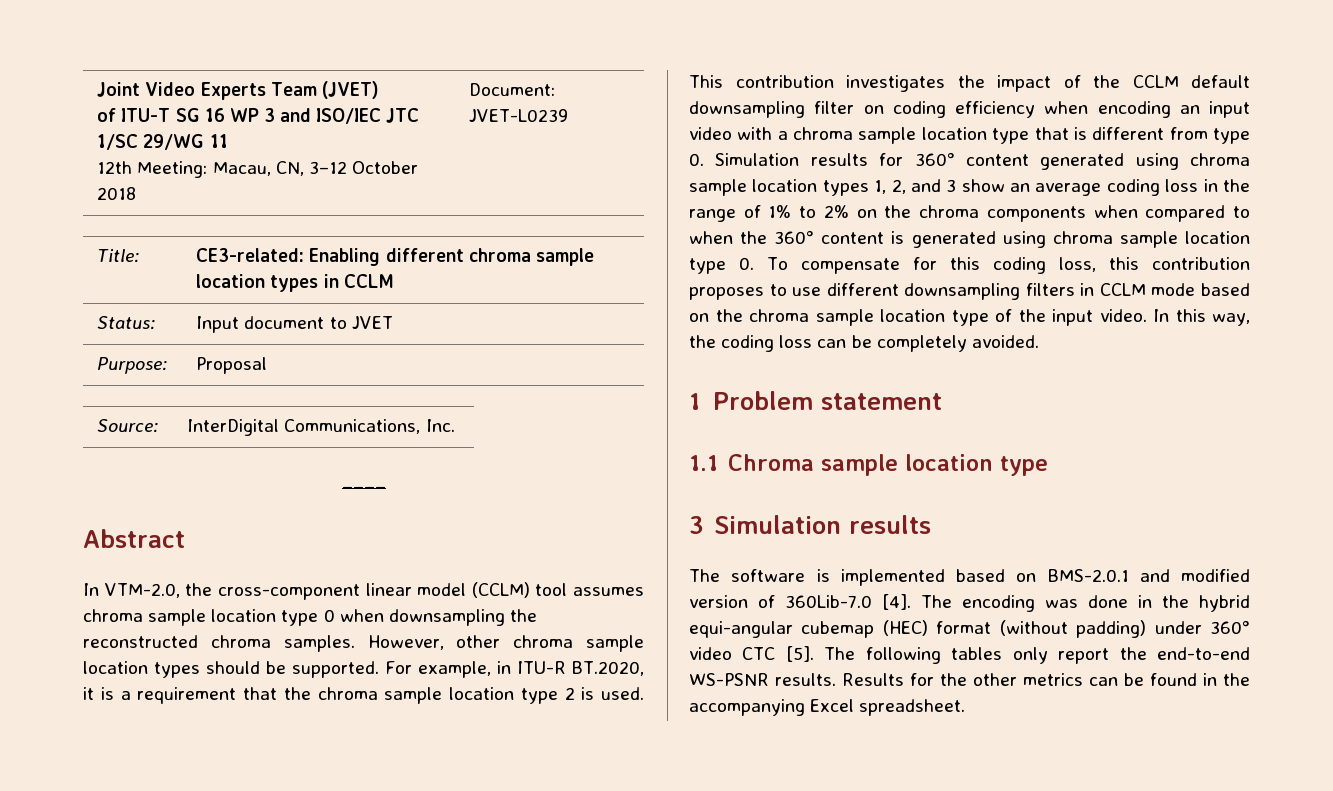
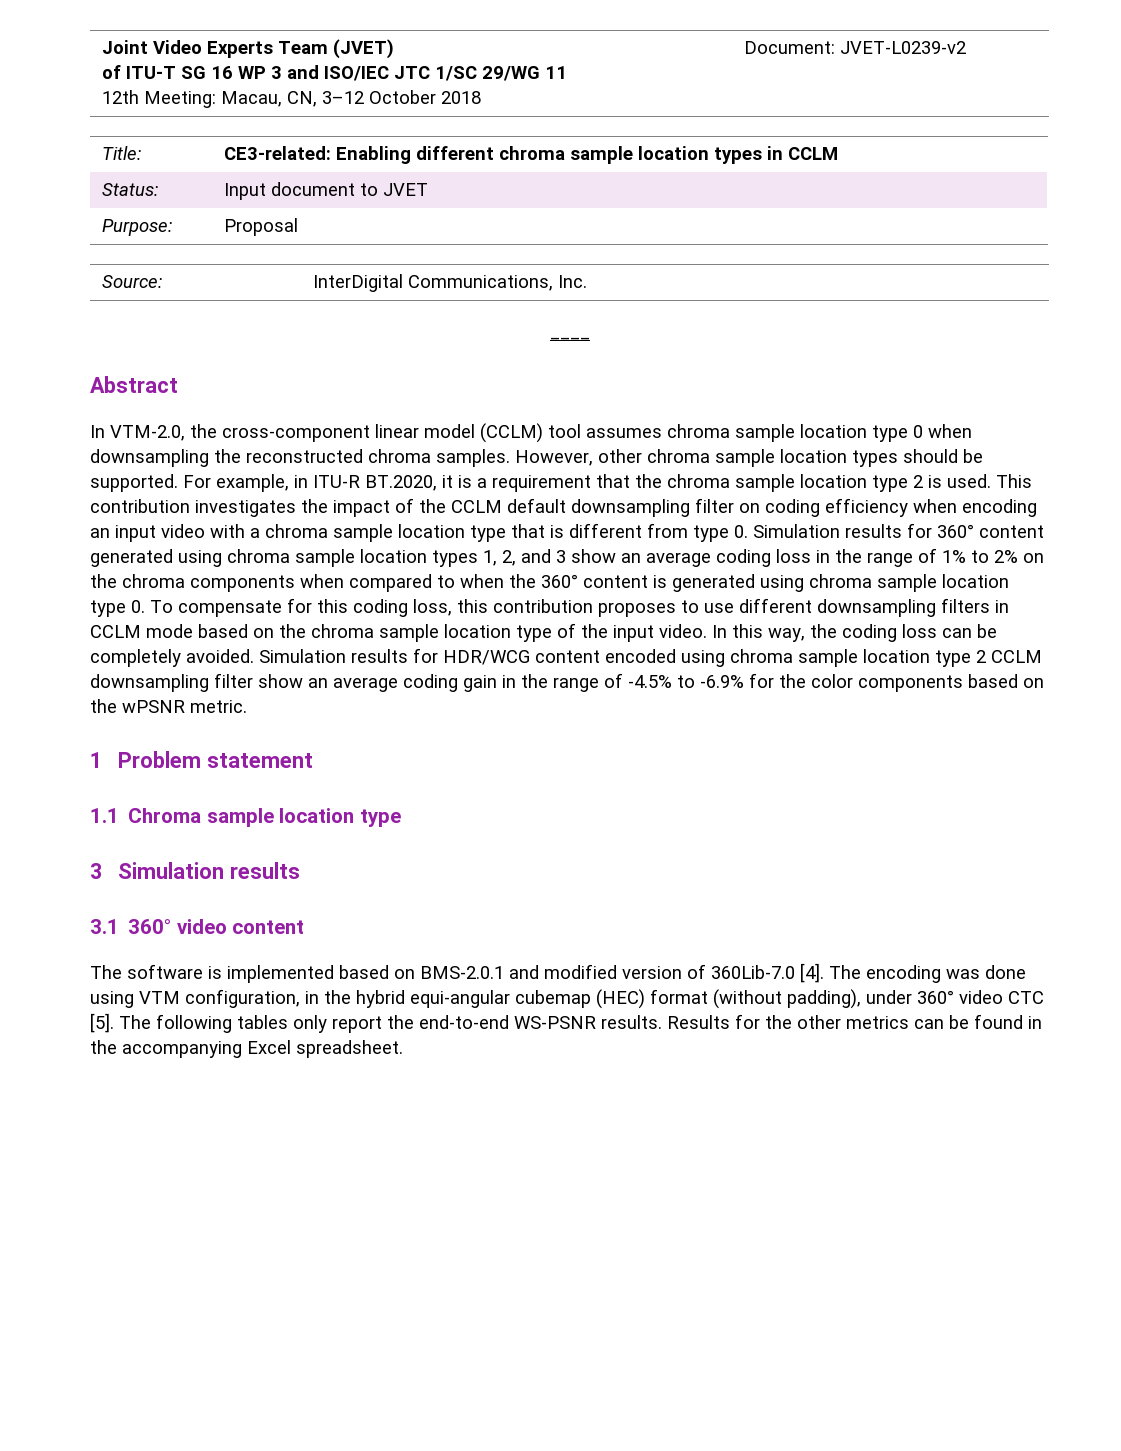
  Joint Video Experts Team (JVET)
  of ITU-T SG 16 WP 3 and ISO/IEC JTC 1/SC 29/WG 11
- 12th Meeting: Macau, CN, 3–12 October 2018 | Document: JVET-L0239
+ 12th Meeting: Macau, CN, 3–12 October 2018 | Document: JVET-L0239-v2
+ Simulation results for HDR/WCG content encoded using chroma sample location type 2 CCLM downsampling filter show an average coding gain in the range of -4.5% to -6.9% for the color components based on the wPSNR metric.
+ 3.1 360° video content
- The encoding was done in the hybrid equi-angular cubemap (HEC) format (without padding) under 360° video CTC [5].
+ The encoding was done using VTM configuration, in the hybrid equi-angular cubemap (HEC) format (without padding), under 360° video CTC [5].

